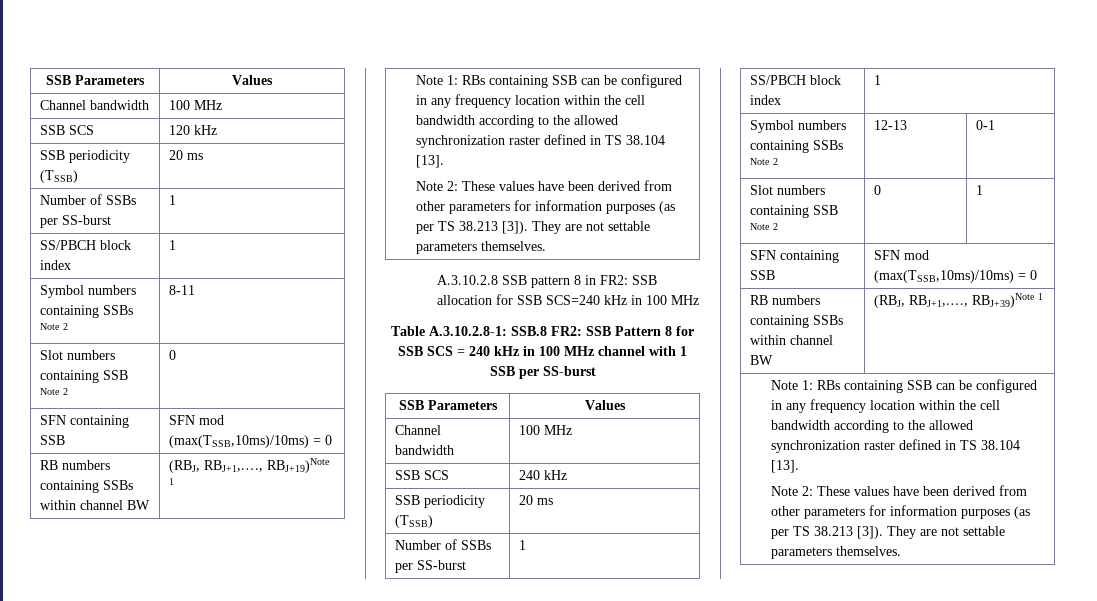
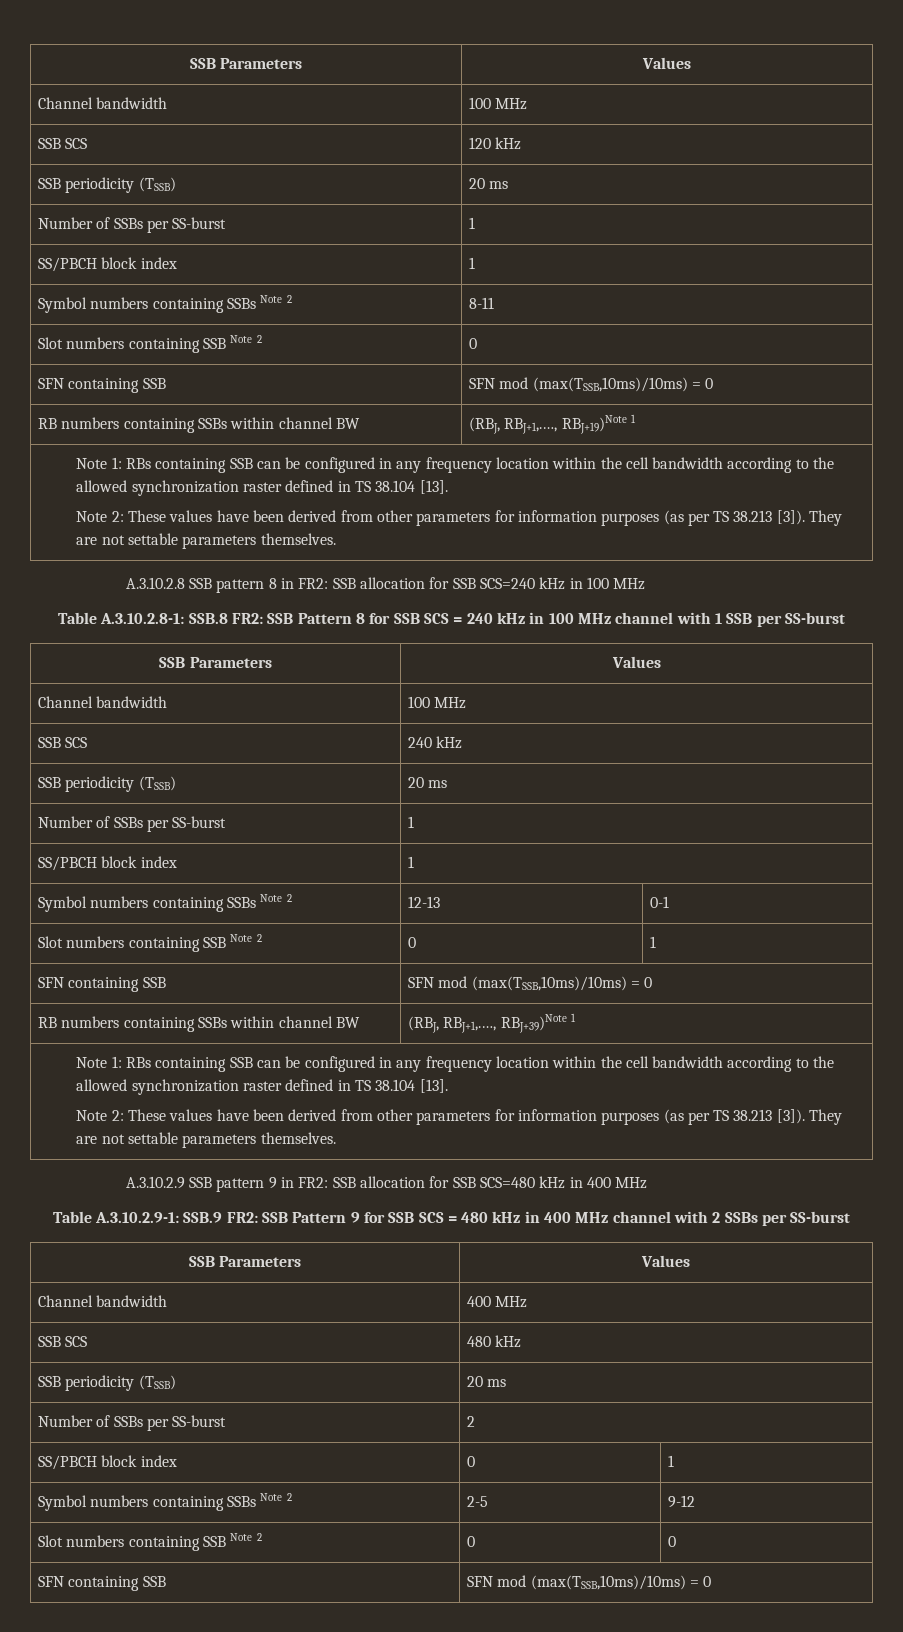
+ A.3.10.2.9 SSB pattern 9 in FR2: SSB allocation for SSB SCS=480 kHz in 400 MHz
+ Table A.3.10.2.9-1: SSB.9 FR2: SSB Pattern 9 for SSB SCS = 480 kHz in 400 MHz channel with 2 SSBs per SS-burst
+ SSB Parameters | Values
+ Channel bandwidth | 400 MHz
+ SSB SCS | 480 kHz
+ SSB periodicity (TSSB) | 20 ms
+ Number of SSBs per SS-burst | 2
+ SS/PBCH block index | 0 | 1
+ Symbol numbers containing SSBs Note 2 | 2-5 | 9-12
+ Slot numbers containing SSB Note 2 | 0 | 0
+ SFN containing SSB | SFN mod (max(TSSB,10ms)/10ms) = 0

